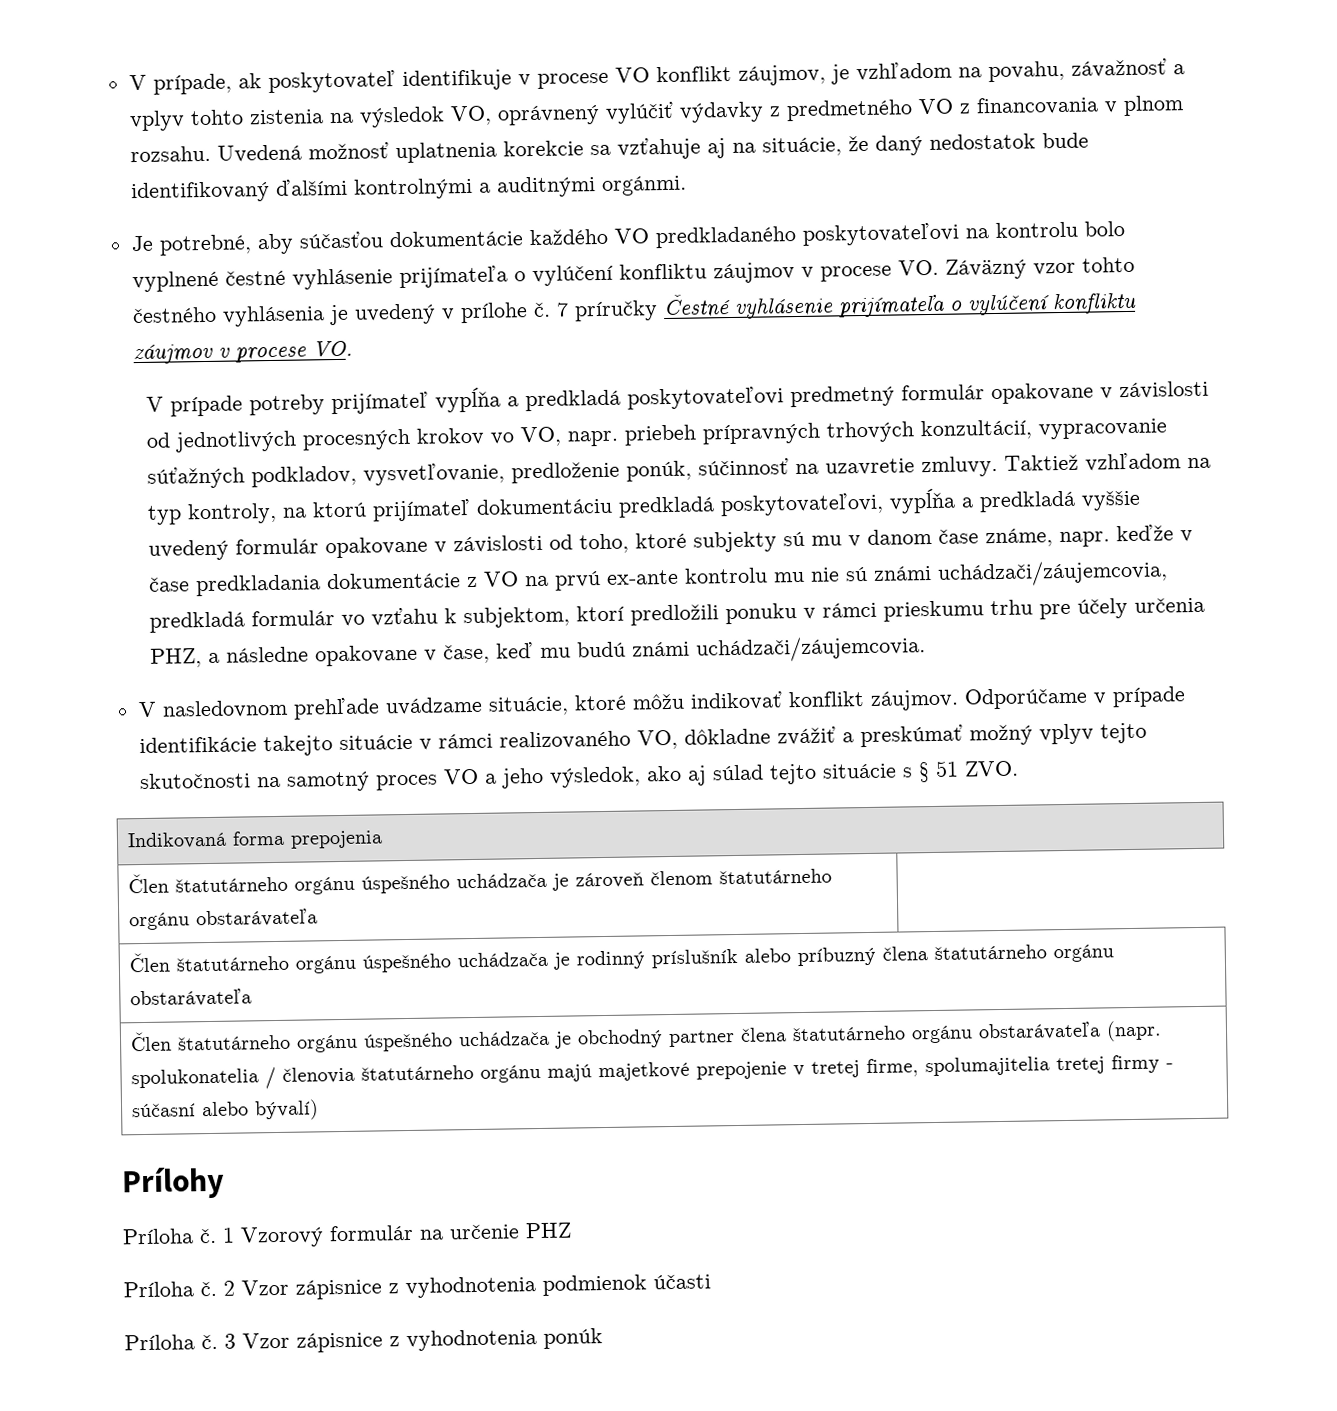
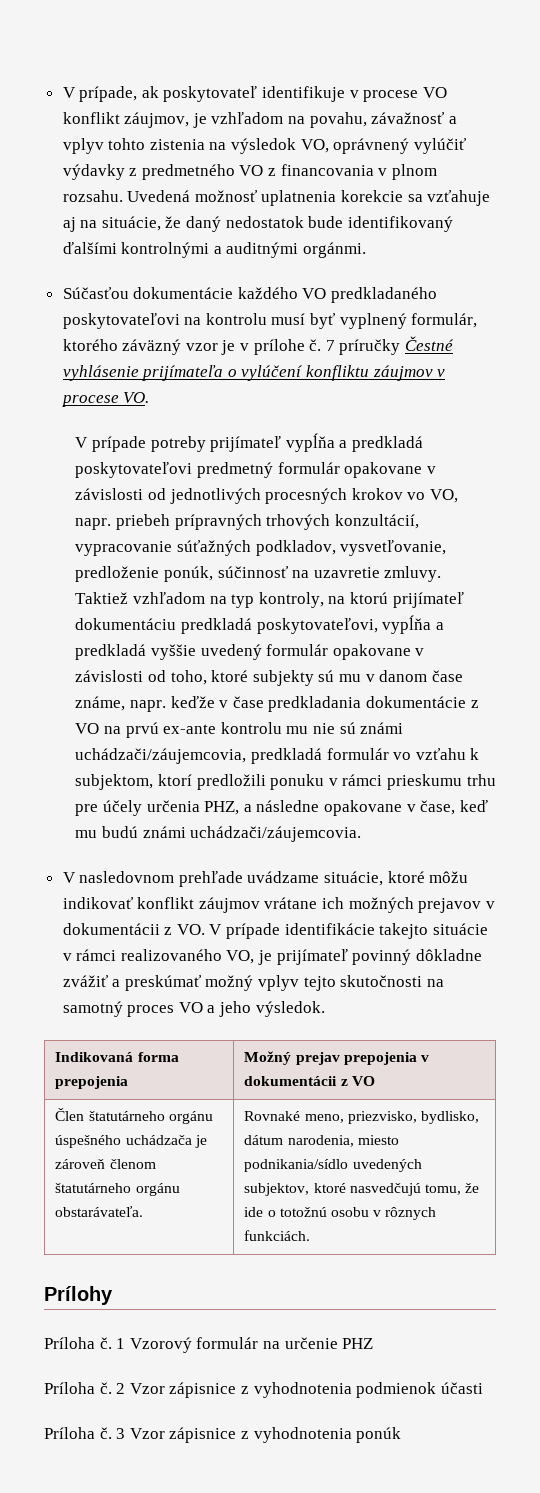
- Je potrebné, aby súčasťou dokumentácie každého VO predkladaného poskytovateľovi na kontrolu bolo vyplnené čestné vyhlásenie prijímateľa o vylúčení konfliktu záujmov v procese VO. Záväzný vzor tohto čestného vyhlásenia je uvedený v prílohe č.
+ Súčasťou dokumentácie každého VO predkladaného poskytovateľovi na kontrolu musí byť vyplnený formulár, ktorého záväzný vzor je v prílohe č.
- V nasledovnom prehľade uvádzame situácie, ktoré môžu indikovať konflikt záujmov. Odporúčame v prípade identifikácie takejto situácie v rámci realizovaného VO, dôkladne zvážiť a preskúmať možný vplyv tejto skutočnosti na samotný proces VO a jeho výsledok, ako aj súlad tejto situácie s § 51 ZVO.
- Indikovaná forma prepojenia
+ V nasledovnom prehľade uvádzame situácie, ktoré môžu indikovať konflikt záujmov vrátane ich možných prejavov v dokumentácii z VO. V prípade identifikácie takejto situácie v rámci realizovaného VO, je prijímateľ povinný dôkladne zvážiť a preskúmať možný vplyv tejto skutočnosti na samotný proces VO a jeho výsledok.
+ Indikovaná forma prepojenia | Možný prejav prepojenia v dokumentácii z VO
- Člen štatutárneho orgánu úspešného uchádzača je zároveň členom štatutárneho orgánu obstarávateľa
- Člen štatutárneho orgánu úspešného uchádzača je rodinný príslušník alebo príbuzný člena štatutárneho orgánu obstarávateľa
- Člen štatutárneho orgánu úspešného uchádzača je obchodný partner člena štatutárneho orgánu obstarávateľa (napr. spolukonatelia / členovia štatutárneho orgánu majú majetkové prepojenie v tretej firme, spolumajitelia tretej firmy - súčasní alebo bývalí)
+ Člen štatutárneho orgánu úspešného uchádzača je zároveň členom štatutárneho orgánu obstarávateľa. | Rovnaké meno, priezvisko, bydlisko, dátum narodenia, miesto podnikania/sídlo uvedených subjektov, ktoré nasvedčujú tomu, že ide o totožnú osobu v rôznych funkciách.

